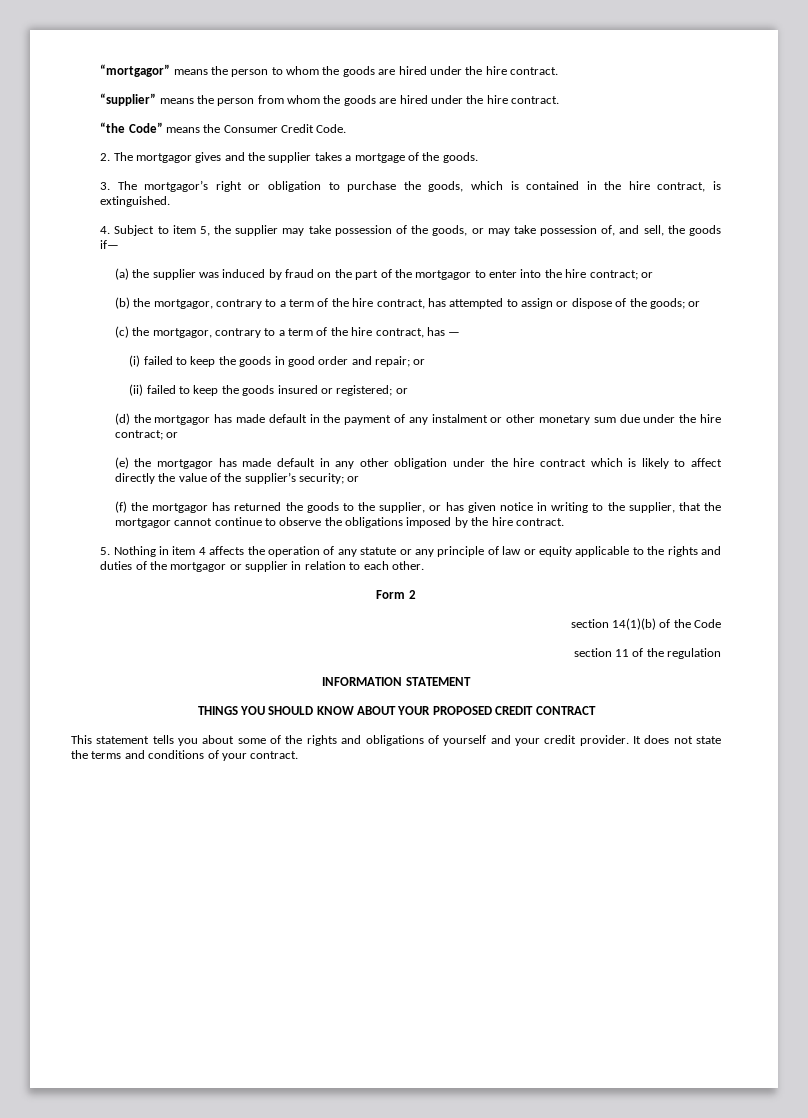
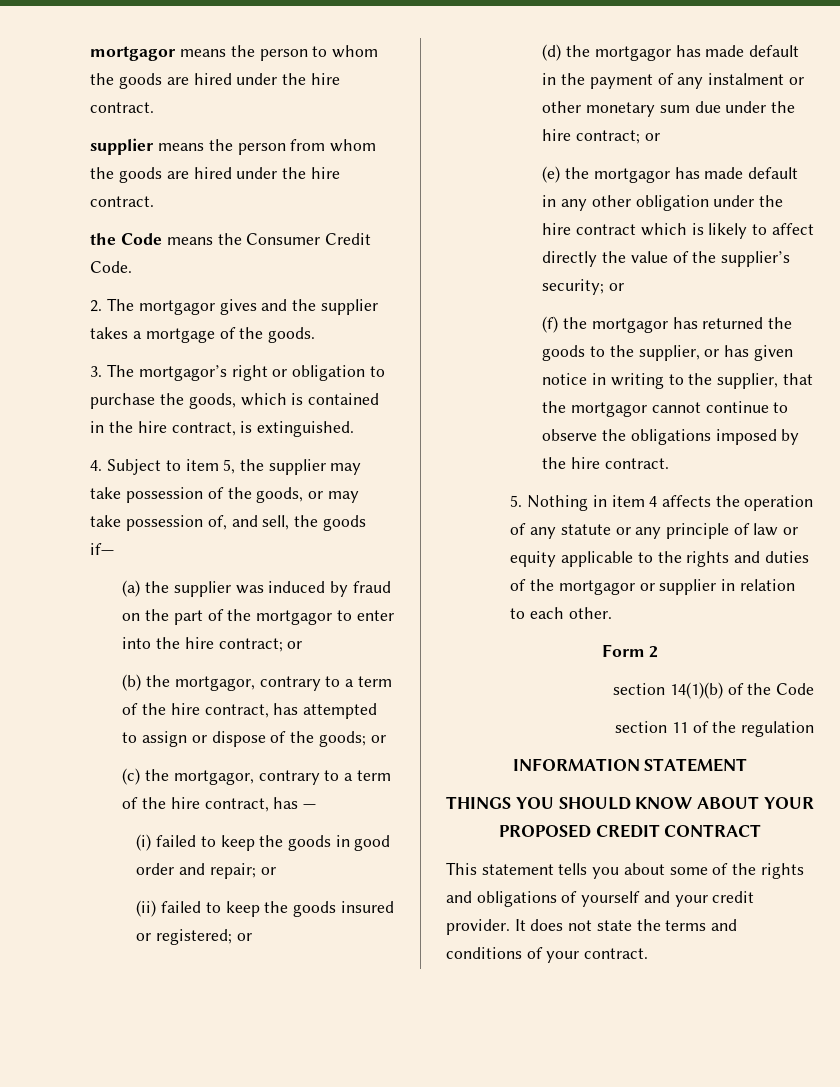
- “mortgagor” means the person to whom the goods are hired under the hire contract.
+ mortgagor means the person to whom the goods are hired under the hire contract.
- “supplier” means the person from whom the goods are hired under the hire contract.
+ supplier means the person from whom the goods are hired under the hire contract.
- “the Code” means the Consumer Credit Code.
+ the Code means the Consumer Credit Code.

